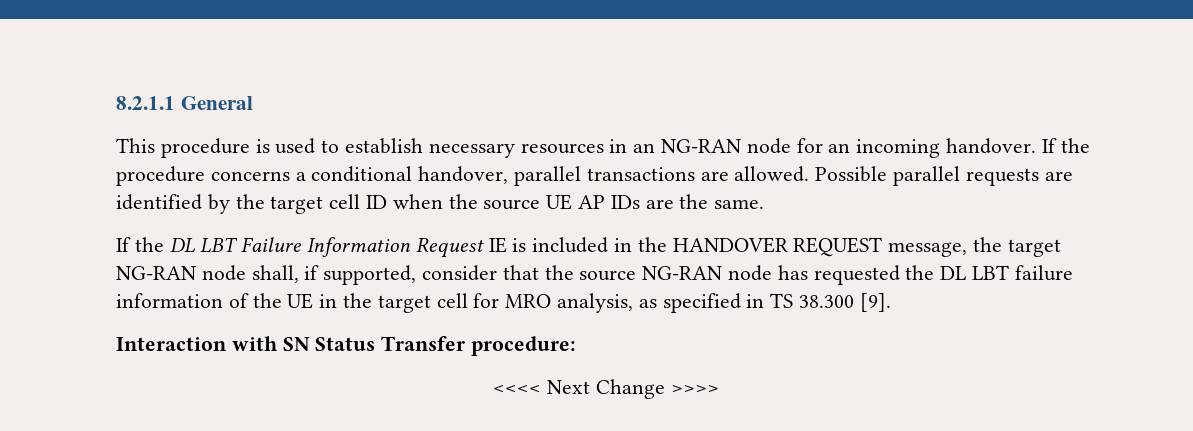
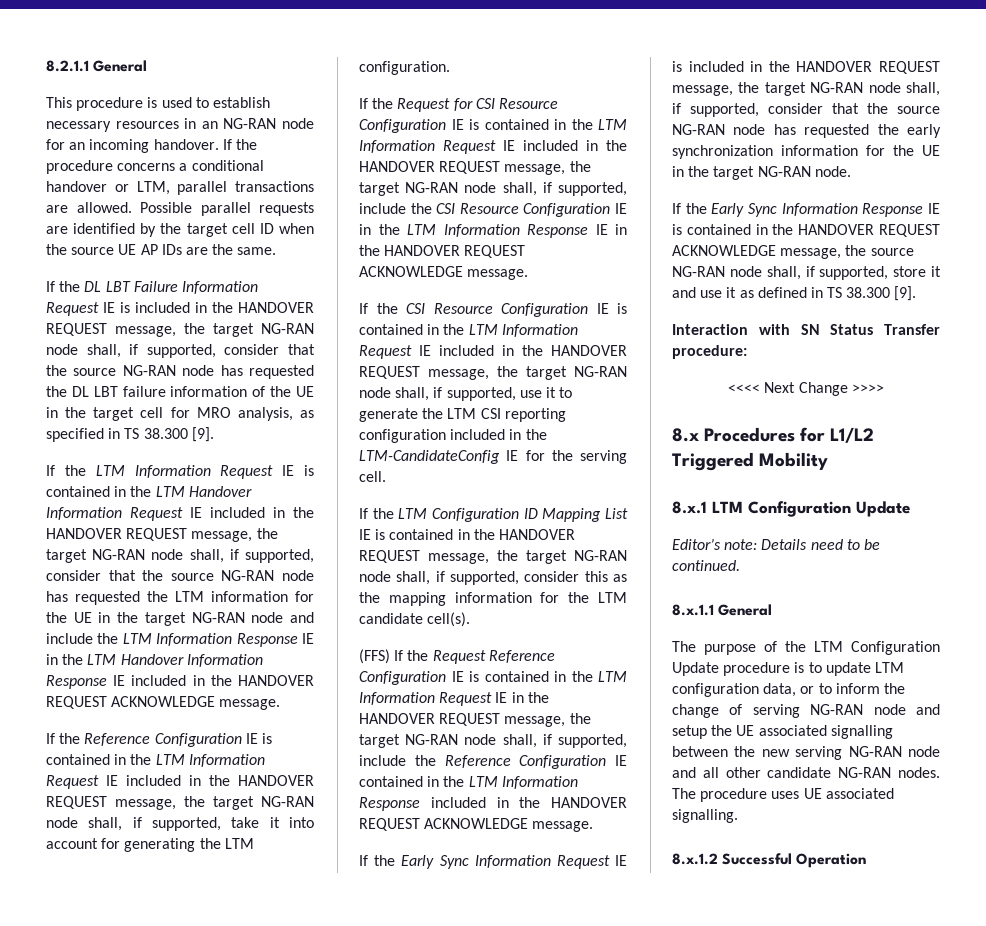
- If the procedure concerns a conditional handover, parallel transactions are allowed.
+ If the procedure concerns a conditional handover or LTM, parallel transactions are allowed.
+ If the LTM Information Request IE is contained in the LTM Handover Information Request IE included in the HANDOVER REQUEST message, the target NG-RAN node shall, if supported, consider that the source NG-RAN node has requested the LTM information for the UE in the target NG-RAN node and include the LTM Information Response IE in the LTM Handover Information Response IE included in the HANDOVER REQUEST ACKNOWLEDGE message.
+ If the Reference Configuration IE is contained in the LTM Information Request IE included in the HANDOVER REQUEST message, the target NG-RAN node shall, if supported, take it into account for generating the LTM configuration.
+ If the Request for CSI Resource Configuration IE is contained in the LTM Information Request IE included in the HANDOVER REQUEST message, the target NG-RAN node shall, if supported, include the CSI Resource Configuration IE in the LTM Information Response IE in the HANDOVER REQUEST ACKNOWLEDGE message.
+ If the CSI Resource Configuration IE is contained in the LTM Information Request IE included in the HANDOVER REQUEST message, the target NG-RAN node shall, if supported, use it to generate the LTM CSI reporting configuration included in the LTM-CandidateConfig IE for the serving cell.
+ If the LTM Configuration ID Mapping List IE is contained in the HANDOVER REQUEST message, the target NG-RAN node shall, if supported, consider this as the mapping information for the LTM candidate cell(s).
+ (FFS) If the Request Reference Configuration IE is contained in the LTM Information Request IE in the HANDOVER REQUEST message, the target NG-RAN node shall, if supported, include the Reference Configuration IE contained in the LTM Information Response included in the HANDOVER REQUEST ACKNOWLEDGE message.
+ If the Early Sync Information Request IE is included in the HANDOVER REQUEST message, the target NG-RAN node shall, if supported, consider that the source NG-RAN node has requested the early synchronization information for the UE in the target NG-RAN node.
+ If the Early Sync Information Response IE is contained in the HANDOVER REQUEST ACKNOWLEDGE message, the source NG-RAN node shall, if supported, store it and use it as defined in TS 38.300 [9].
+ 8.x Procedures for L1/L2 Triggered Mobility
+ 8.x.1 LTM Configuration Update
+ Editor’s note: Details need to be continued.
+ 8.x.1.1 General
+ The purpose of the LTM Configuration Update procedure is to update LTM configuration data, or to inform the change of serving NG-RAN node and setup the UE associated signalling between the new serving NG-RAN node and all other candidate NG-RAN nodes. The procedure uses UE associated signalling.
+ 8.x.1.2 Successful Operation

